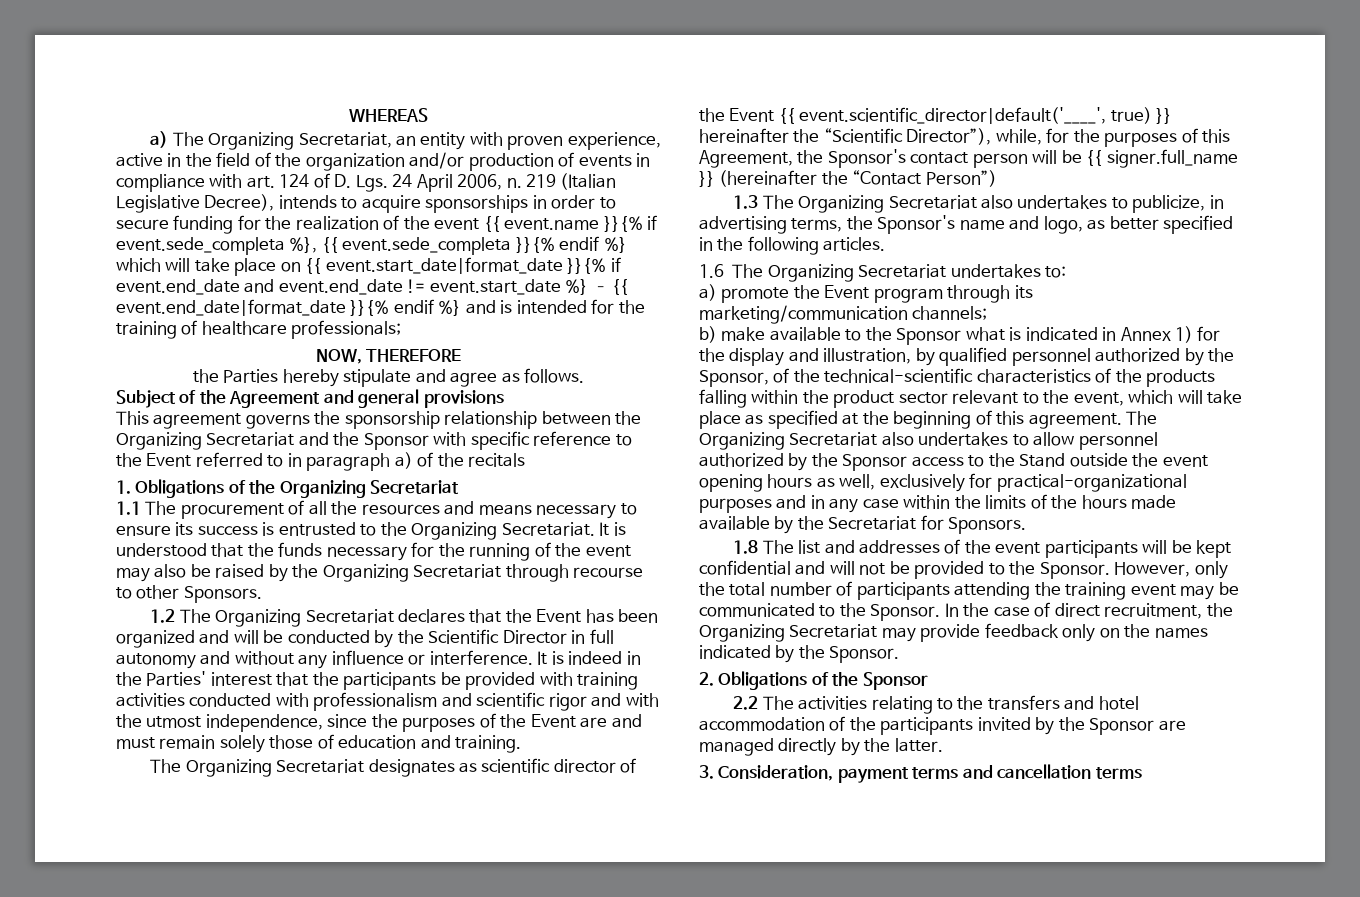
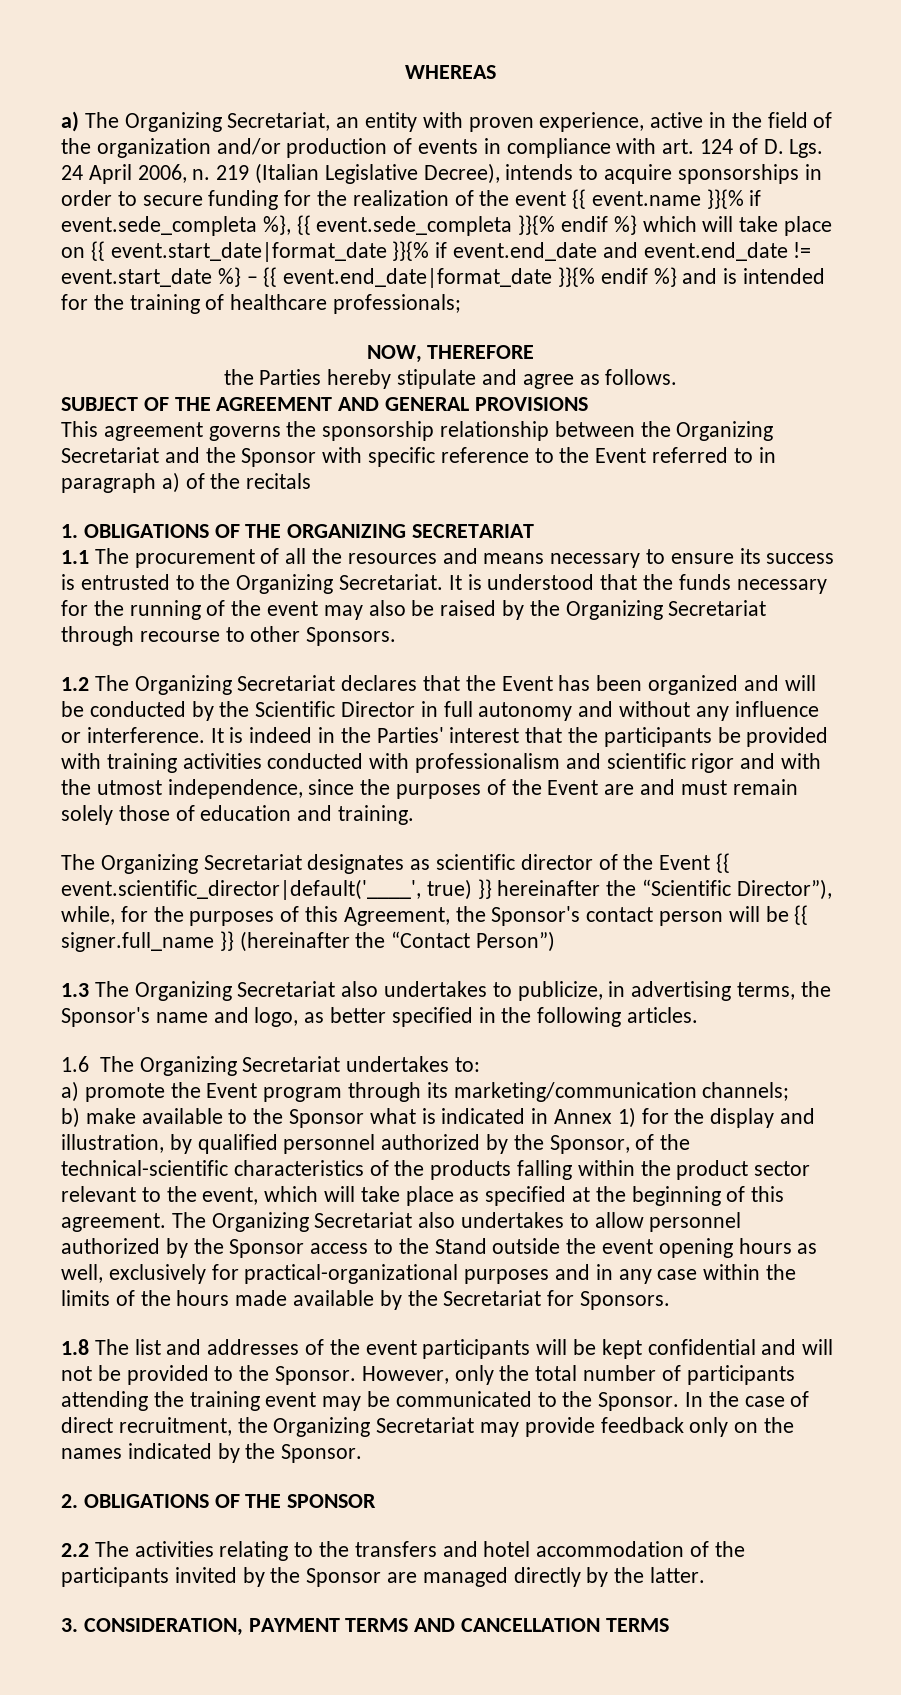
- Subject of the Agreement and general provisions
+ SUBJECT OF THE AGREEMENT AND GENERAL PROVISIONS
- 1. Obligations of the Organizing Secretariat
+ 1. OBLIGATIONS OF THE ORGANIZING SECRETARIAT
- 2. Obligations of the Sponsor
+ 2. OBLIGATIONS OF THE SPONSOR
- 3. Consideration, payment terms and cancellation terms
+ 3. CONSIDERATION, PAYMENT TERMS AND CANCELLATION TERMS

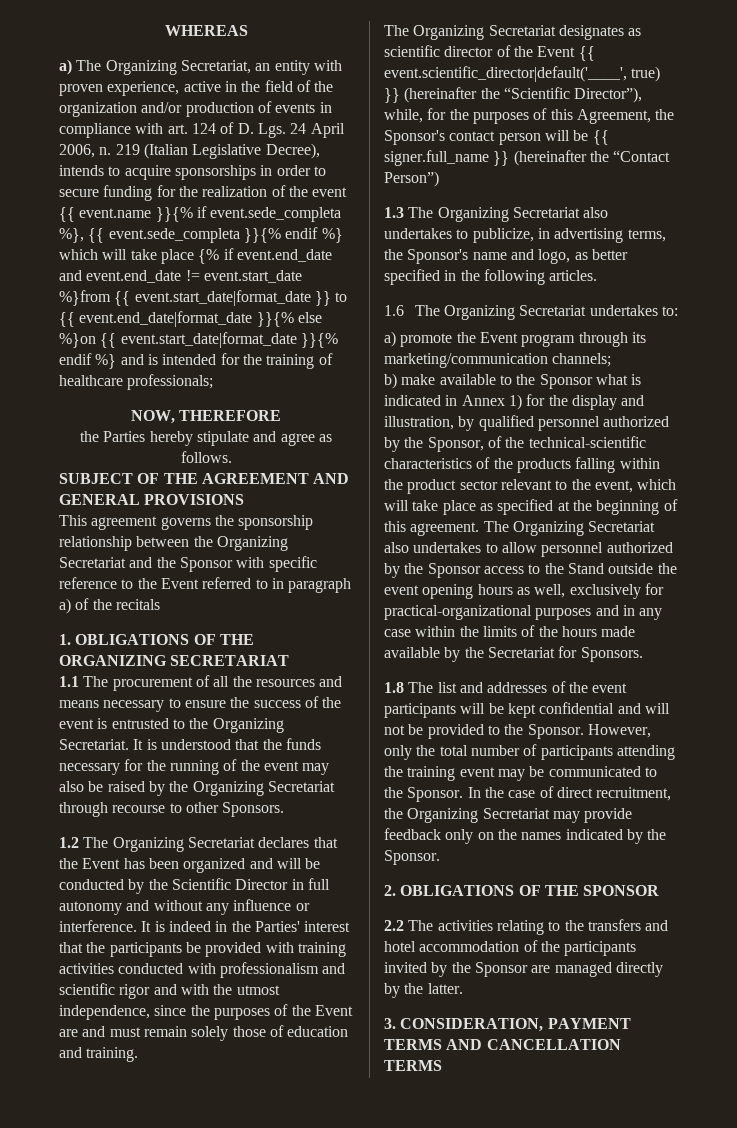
- 219 (Italian Legislative Decree), intends to acquire sponsorships in order to secure funding for the realization of the event {{ event.name }}{% if event.sede_completa %}, {{ event.sede_completa }}{% endif %} which will take place on {{ event.start_date|format_date }}{% if event.end_date and event.end_date != event.start_date %} – {{ event.end_date|format_date }}{% endif %} and is intended for the training of healthcare professionals;
+ 219 (Italian Legislative Decree), intends to acquire sponsorships in order to secure funding for the realization of the event {{ event.name }}{% if event.sede_completa %}, {{ event.sede_completa }}{% endif %} which will take place {% if event.end_date and event.end_date != event.start_date %}from {{ event.start_date|format_date }} to {{ event.end_date|format_date }}{% else %}on {{ event.start_date|format_date }}{% endif %} and is intended for the training of healthcare professionals;
- 1.1 The procurement of all the resources and means necessary to ensure its success is entrusted to the Organizing Secretariat.
+ 1.1 The procurement of all the resources and means necessary to ensure the success of the event is entrusted to the Organizing Secretariat.
- The Organizing Secretariat designates as scientific director of the Event {{ event.scientific_director|default('____', true) }} hereinafter the “Scientific Director”), while, for the purposes of this Agreement, the Sponsor's contact person will be {{ signer.full_name }} (hereinafter the “Contact Person”)
+ The Organizing Secretariat designates as scientific director of the Event {{ event.scientific_director|default('____', true) }} (hereinafter the “Scientific Director”), while, for the purposes of this Agreement, the Sponsor's contact person will be {{ signer.full_name }} (hereinafter the “Contact Person”)

